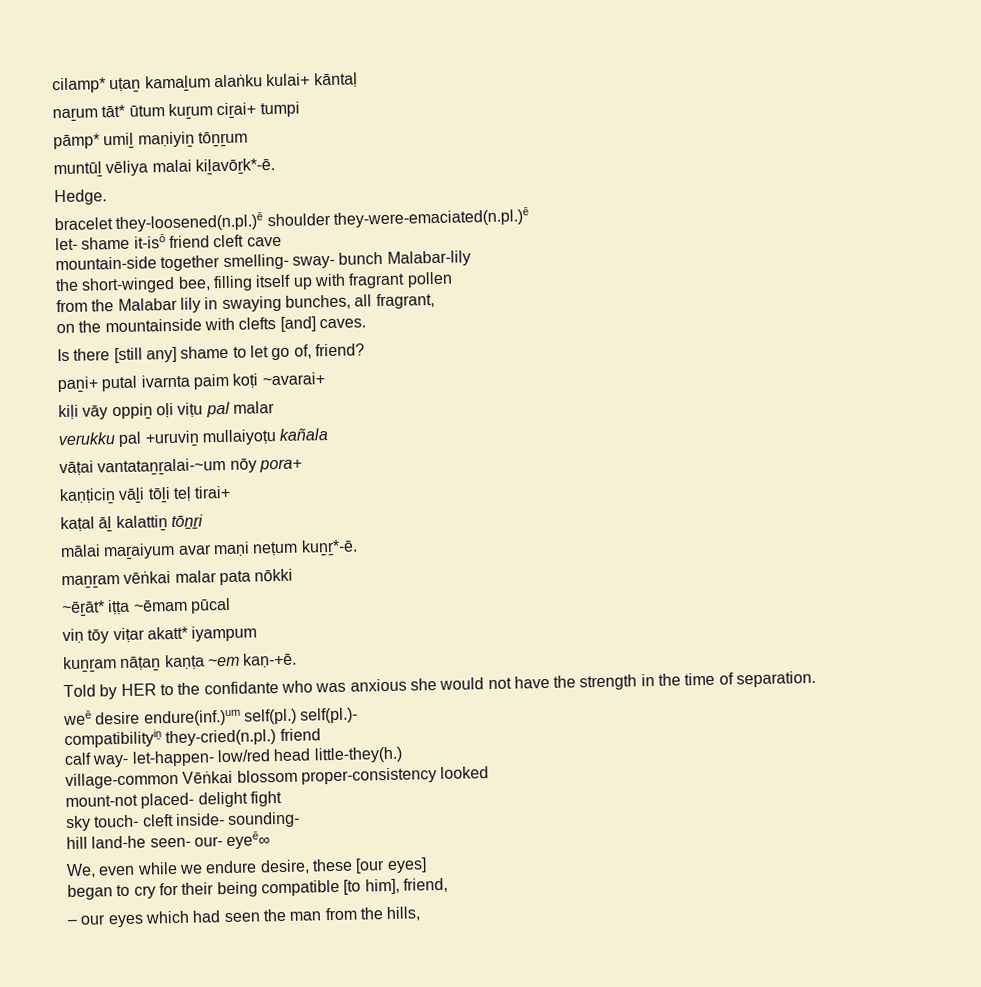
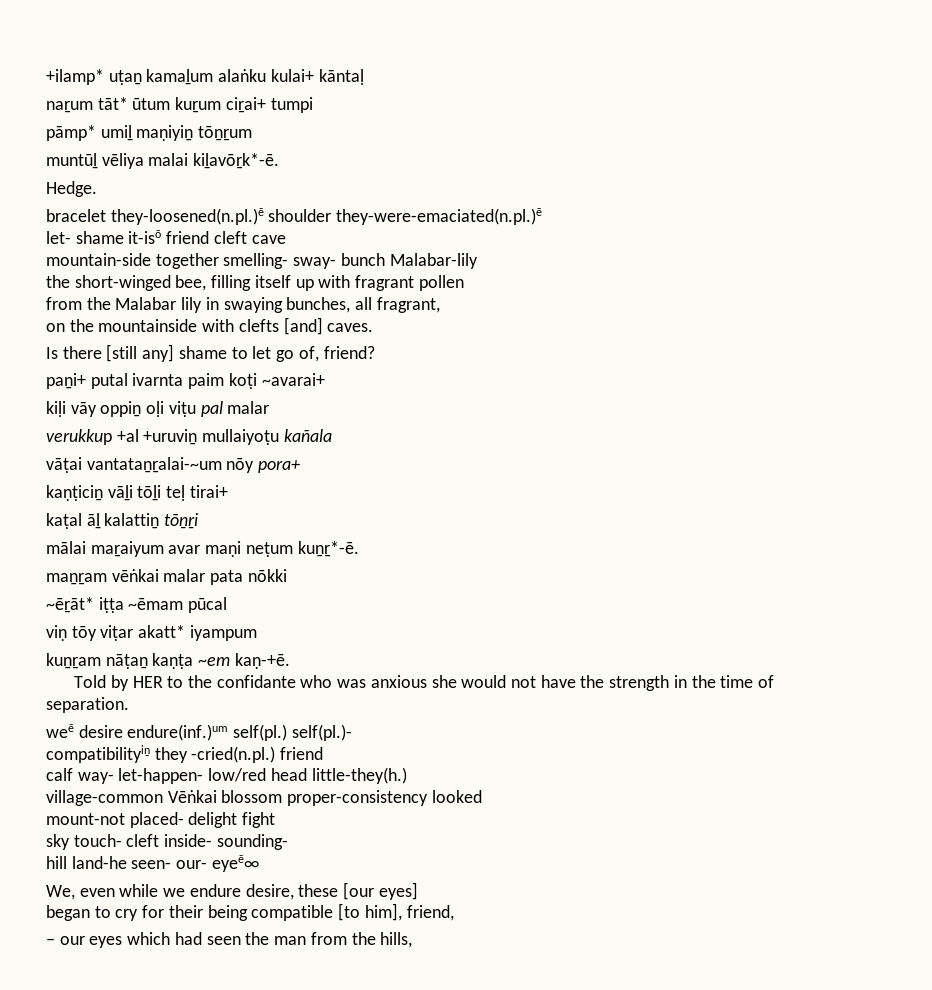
- cilamp* uṭaṉ kamaḻum alaṅku kulai+ kāntaḷ
+ +ilamp* uṭaṉ kamaḻum alaṅku kulai+ kāntaḷ
- verukku pal +uruviṉ mullaiyoṭu kañala
+ verukkup +al +uruviṉ mullaiyoṭu kañala
- compatibilityiṉ they-cried(n.pl.) friend
+ compatibilityiṉ they -cried(n.pl.) friend

